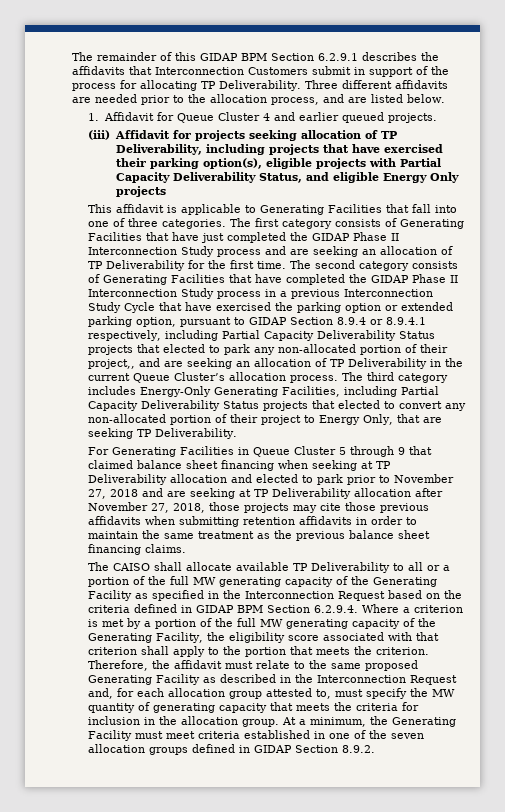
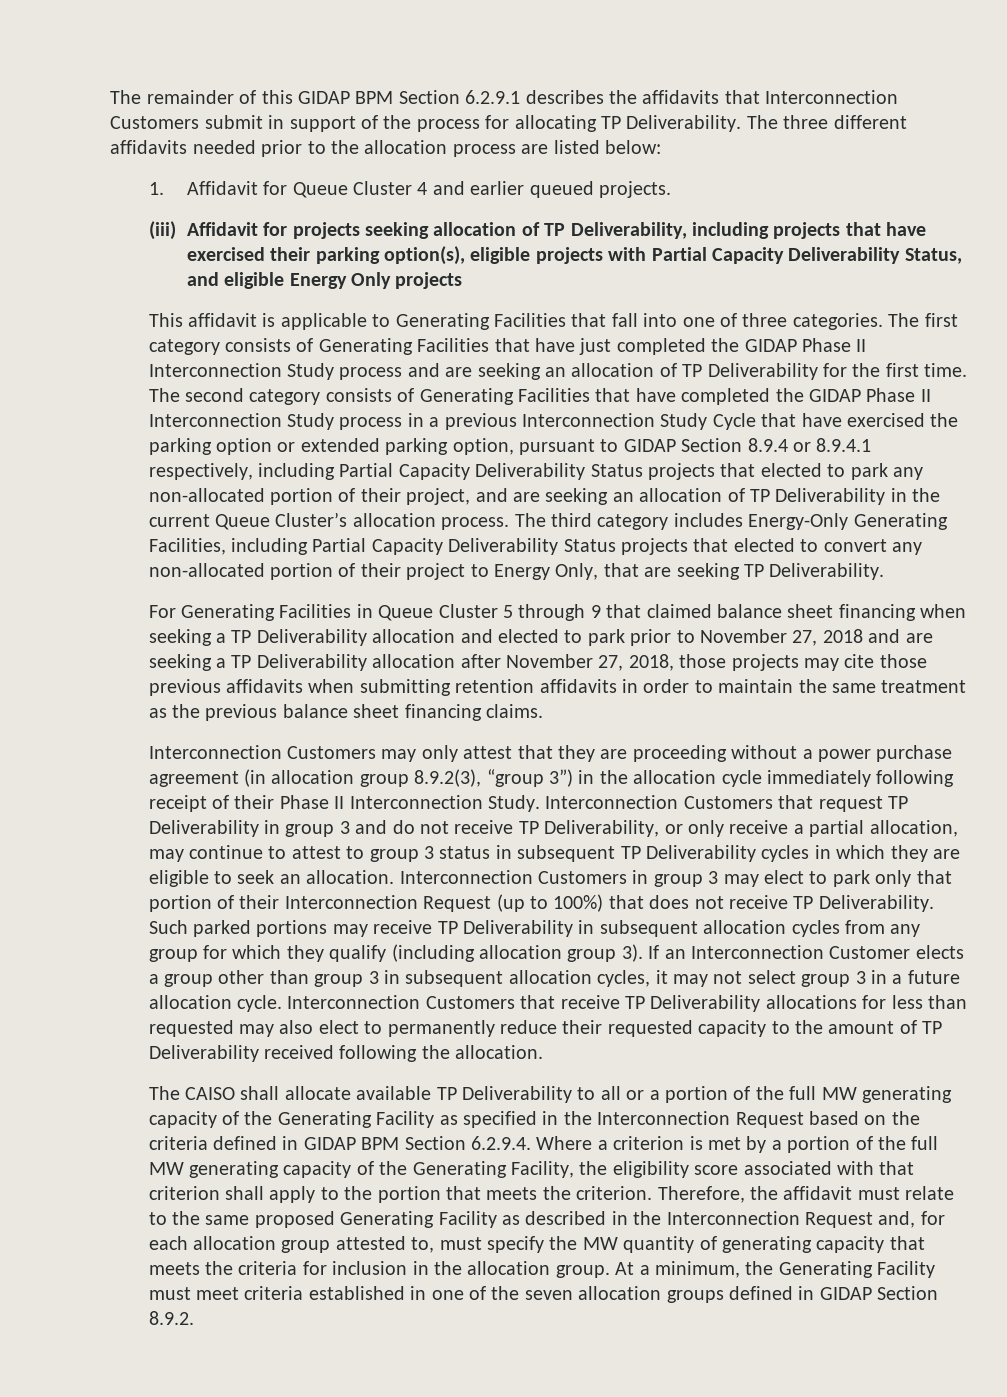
- Three different affidavits are needed prior to the allocation process, and are listed below.
+ The three different affidavits needed prior to the allocation process are listed below:
- The second category consists of Generating Facilities that have completed the GIDAP Phase II Interconnection Study process in a previous Interconnection Study Cycle that have exercised the parking option or extended parking option, pursuant to GIDAP Section 8.9.4 or 8.9.4.1 respectively, including Partial Capacity Deliverability Status projects that elected to park any non-allocated portion of their project,, and are seeking an allocation of TP Deliverability in the current Queue Cluster’s allocation process.
+ The second category consists of Generating Facilities that have completed the GIDAP Phase II Interconnection Study process in a previous Interconnection Study Cycle that have exercised the parking option or extended parking option, pursuant to GIDAP Section 8.9.4 or 8.9.4.1 respectively, including Partial Capacity Deliverability Status projects that elected to park any non-allocated portion of their project, and are seeking an allocation of TP Deliverability in the current Queue Cluster’s allocation process.
- For Generating Facilities in Queue Cluster 5 through 9 that claimed balance sheet financing when seeking at TP Deliverability allocation and elected to park prior to November 27, 2018 and are seeking at TP Deliverability allocation after November 27, 2018, those projects may cite those previous affidavits when submitting retention affidavits in order to maintain the same treatment as the previous balance sheet financing claims.
+ For Generating Facilities in Queue Cluster 5 through 9 that claimed balance sheet financing when seeking a TP Deliverability allocation and elected to park prior to November 27, 2018 and are seeking a TP Deliverability allocation after November 27, 2018, those projects may cite those previous affidavits when submitting retention affidavits in order to maintain the same treatment as the previous balance sheet financing claims.
+ Interconnection Customers may only attest that they are proceeding without a power purchase agreement (in allocation group 8.9.2(3), “group 3”) in the allocation cycle immediately following receipt of their Phase II Interconnection Study. Interconnection Customers that request TP Deliverability in group 3 and do not receive TP Deliverability, or only receive a partial allocation, may continue to attest to group 3 status in subsequent TP Deliverability cycles in which they are eligible to seek an allocation. Interconnection Customers in group 3 may elect to park only that portion of their Interconnection Request (up to 100%) that does not receive TP Deliverability. Such parked portions may receive TP Deliverability in subsequent allocation cycles from any group for which they qualify (including allocation group 3). If an Interconnection Customer elects a group other than group 3 in subsequent allocation cycles, it may not select group 3 in a future allocation cycle. Interconnection Customers that receive TP Deliverability allocations for less than requested may also elect to permanently reduce their requested capacity to the amount of TP Deliverability received following the allocation.

